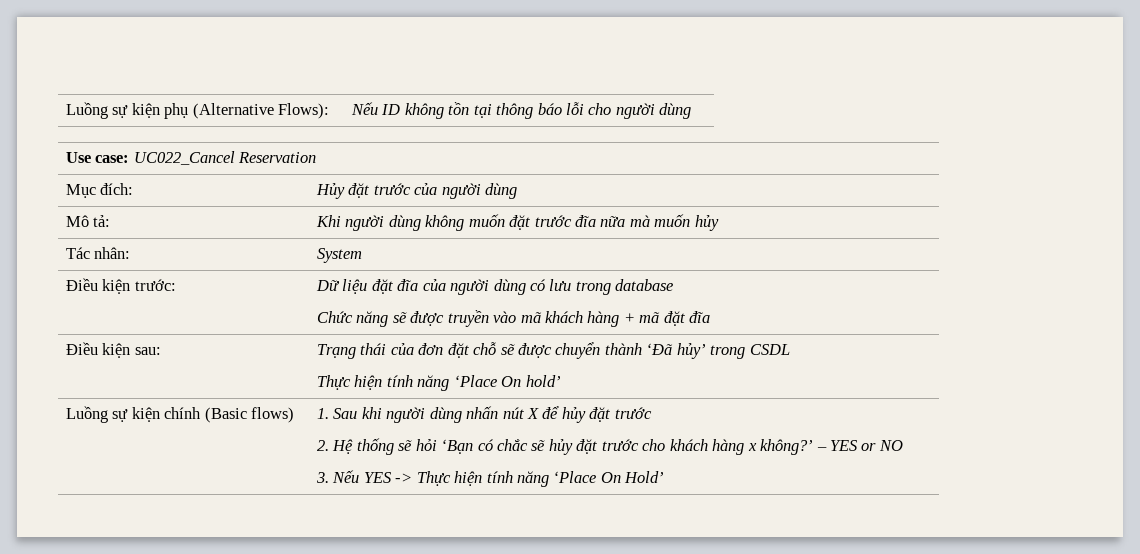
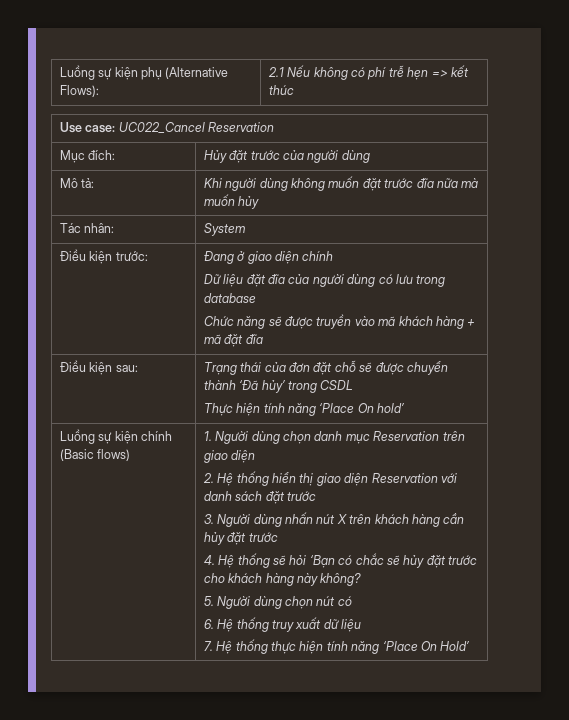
- Luồng sự kiện phụ (Alternative Flows): | Nếu ID không tồn tại thông báo lỗi cho người dùng
+ Luồng sự kiện phụ (Alternative Flows): | 2.1 Nếu không có phí trễ hẹn => kết thúc
- Điều kiện trước: | Dữ liệu đặt đĩa của người dùng có lưu trong database
+ Điều kiện trước: | Đang ở giao diện chính
+ Dữ liệu đặt đĩa của người dùng có lưu trong database
- 1. Sau khi người dùng nhấn nút X để hủy đặt trước
+ 1. Người dùng chọn danh mục Reservation trên giao diện
+ 2. Hệ thống hiển thị giao diện Reservation với danh sách đặt trước
+ 3. Người dùng nhấn nút X trên khách hàng cần hủy đặt trước
- 2. Hệ thống sẽ hỏi ‘Bạn có chắc sẽ hủy đặt trước cho khách hàng x không?’ – YES or NO
- 3. Nếu YES -> Thực hiện tính năng ‘Place On Hold’
+ 4. Hệ thống sẽ hỏi ‘Bạn có chắc sẽ hủy đặt trước cho khách hàng này không?
+ 5. Người dùng chọn nút có
+ 6. Hệ thống truy xuất dữ liệu
+ 7. Hệ thống thực hiện tính năng ‘Place On Hold’

